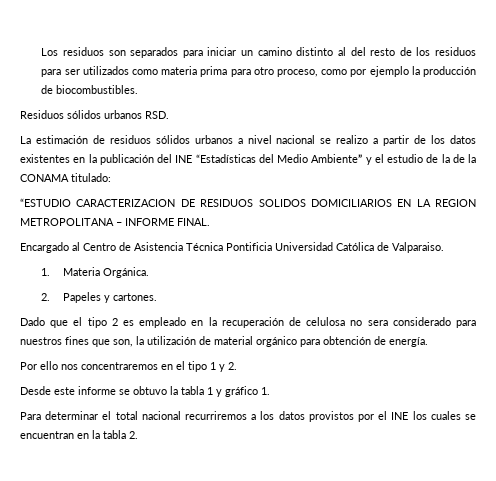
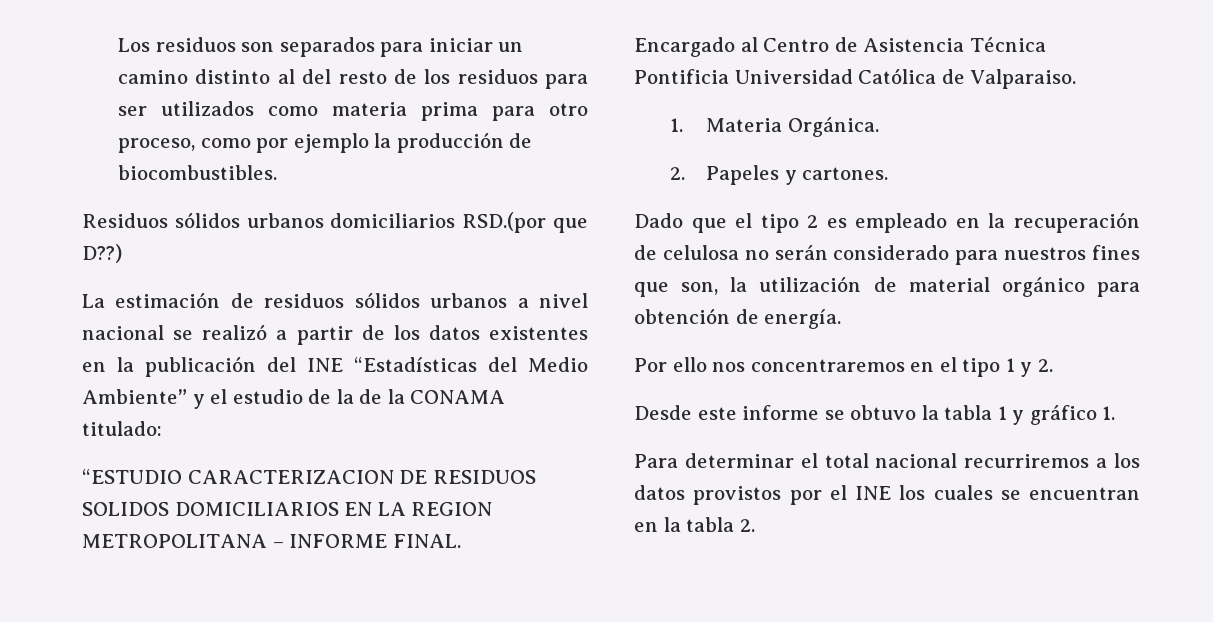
- Residuos sólidos urbanos RSD.
+ Residuos sólidos urbanos domiciliarios RSD.(por que D??)
- La estimación de residuos sólidos urbanos a nivel nacional se realizo a partir de los datos existentes en la publicación del INE “Estadísticas del Medio Ambiente” y el estudio de la de la CONAMA titulado:
+ La estimación de residuos sólidos urbanos a nivel nacional se realizó a partir de los datos existentes en la publicación del INE “Estadísticas del Medio Ambiente” y el estudio de la de la CONAMA titulado:
- Dado que el tipo 2 es empleado en la recuperación de celulosa no sera considerado para nuestros fines que son, la utilización de material orgánico para obtención de energía.
+ Dado que el tipo 2 es empleado en la recuperación de celulosa no serán considerado para nuestros fines que son, la utilización de material orgánico para obtención de energía.

